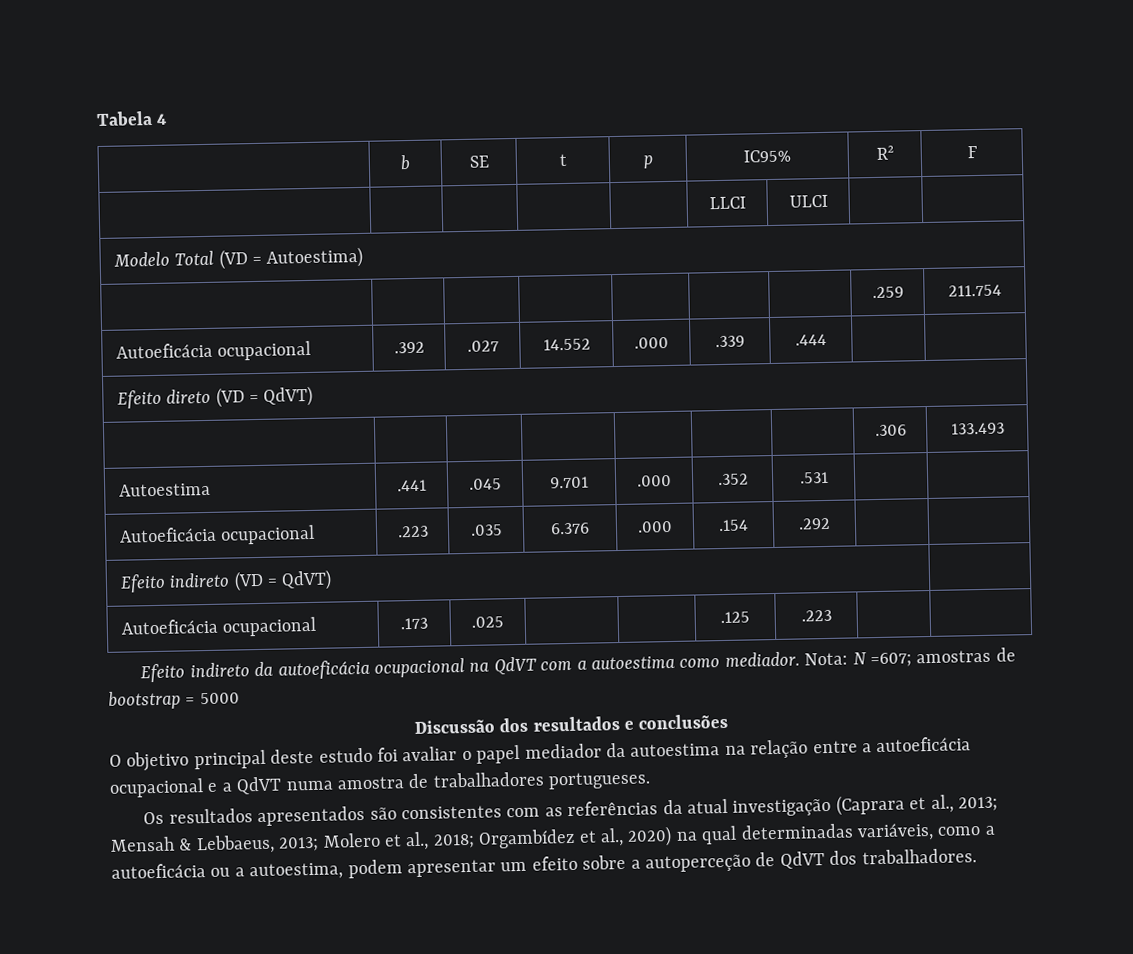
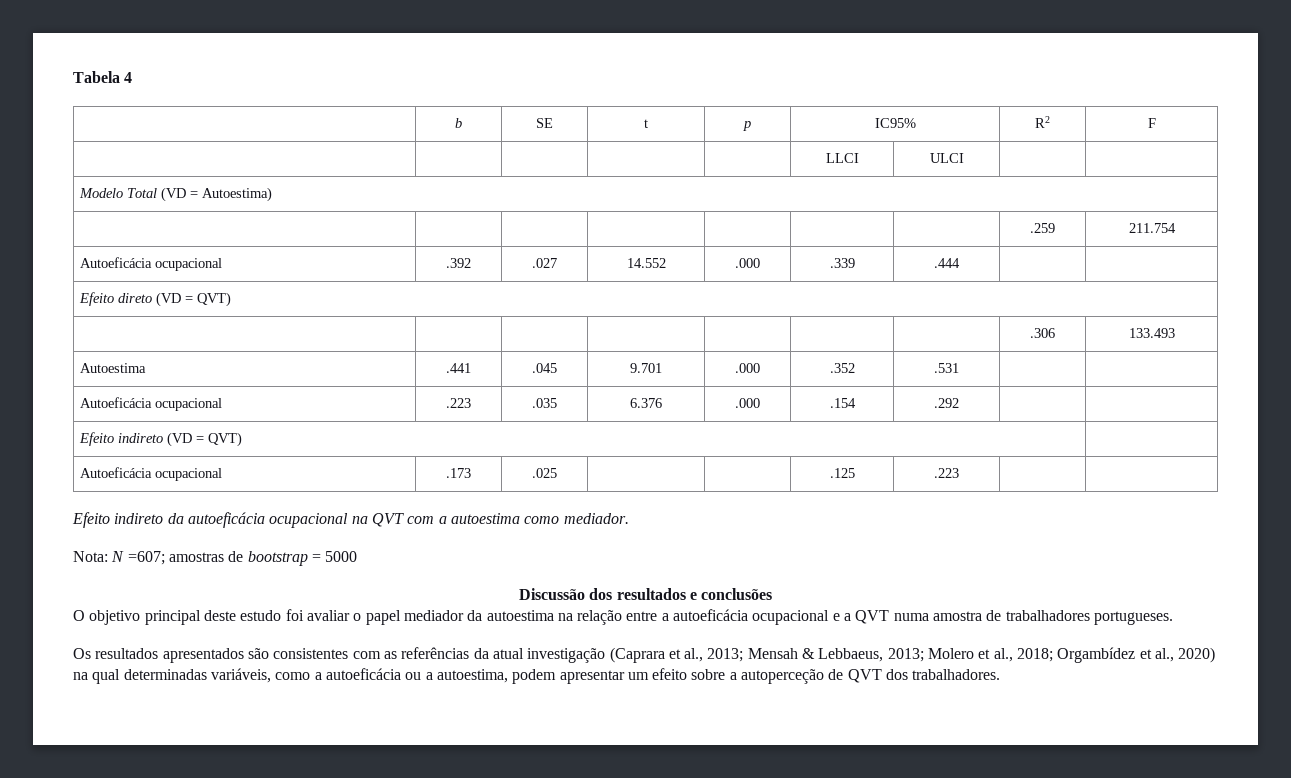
- Efeito direto (VD = QdVT)
+ Efeito direto (VD = QVT)
- Efeito indireto (VD = QdVT) |
+ Efeito indireto (VD = QVT) |
- Efeito indireto da autoeficácia ocupacional na QdVT com a autoestima como mediador. Nota: N =607; amostras de bootstrap = 5000
+ Efeito indireto da autoeficácia ocupacional na QVT com a autoestima como mediador.
+ Nota: N =607; amostras de bootstrap = 5000
- O objetivo principal deste estudo foi avaliar o papel mediador da autoestima na relação entre a autoeficácia ocupacional e a QdVT numa amostra de trabalhadores portugueses.
+ O objetivo principal deste estudo foi avaliar o papel mediador da autoestima na relação entre a autoeficácia ocupacional e a QVT numa amostra de trabalhadores portugueses.
- Os resultados apresentados são consistentes com as referências da atual investigação (Caprara et al., 2013; Mensah & Lebbaeus, 2013; Molero et al., 2018; Orgambídez et al., 2020) na qual determinadas variáveis, como a autoeficácia ou a autoestima, podem apresentar um efeito sobre a autoperceção de QdVT dos trabalhadores.
+ Os resultados apresentados são consistentes com as referências da atual investigação (Caprara et al., 2013; Mensah & Lebbaeus, 2013; Molero et al., 2018; Orgambídez et al., 2020) na qual determinadas variáveis, como a autoeficácia ou a autoestima, podem apresentar um efeito sobre a autoperceção de QVT dos trabalhadores.

